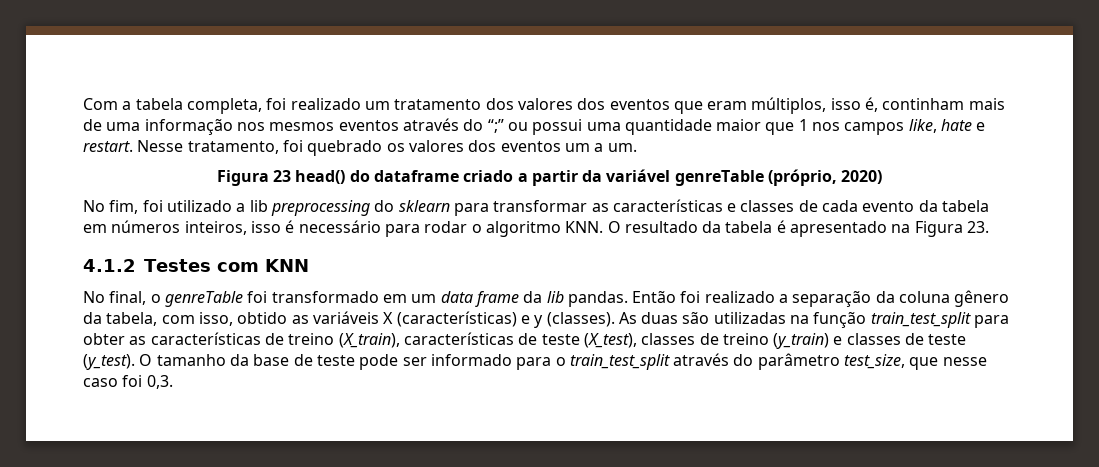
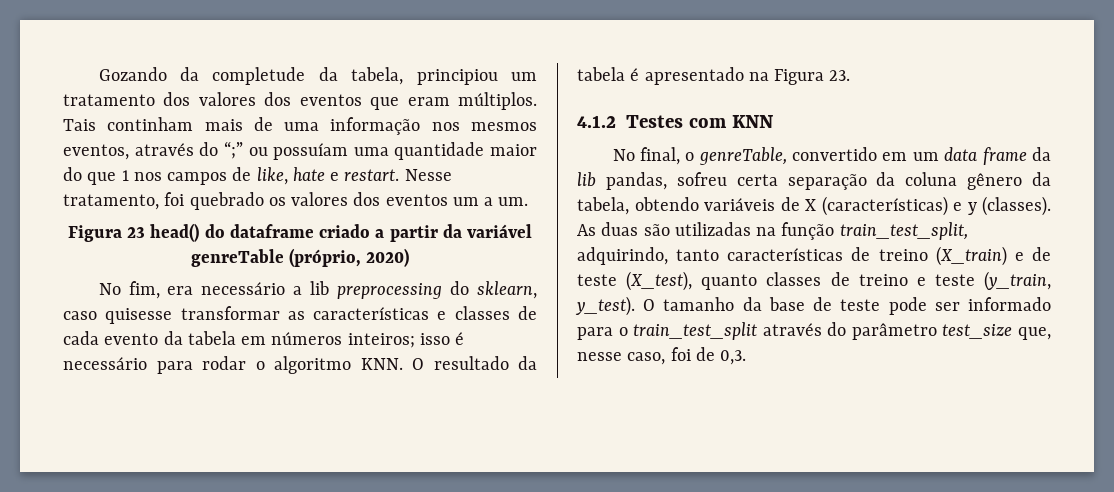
- Com a tabela completa, foi realizado um tratamento dos valores dos eventos que eram múltiplos, isso é, continham mais de uma informação nos mesmos eventos através do “;” ou possui uma quantidade maior que 1 nos campos like, hate e restart.
+ Gozando da completude da tabela, principiou um tratamento dos valores dos eventos que eram múltiplos. Tais continham mais de uma informação nos mesmos eventos, através do “;” ou possuíam uma quantidade maior do que 1 nos campos de like, hate e restart.
- No fim, foi utilizado a lib preprocessing do sklearn para transformar as características e classes de cada evento da tabela em números inteiros, isso é necessário para rodar o algoritmo KNN. O resultado da tabela é apresentado na Figura 23.
+ No fim, era necessário a lib preprocessing do sklearn, caso quisesse transformar as características e classes de cada evento da tabela em números inteiros; isso é necessário para rodar o algoritmo KNN. O resultado da tabela é apresentado na Figura 23.
- No final, o genreTable foi transformado em um data frame da lib pandas. Então foi realizado a separação da coluna gênero da tabela, com isso, obtido as variáveis X (características) e y (classes).
+ No final, o genreTable, convertido em um data frame da lib pandas, sofreu certa separação da coluna gênero da tabela, obtendo variáveis de X (características) e y (classes).
- As duas são utilizadas na função train_test_split para obter as características de treino (X_train), características de teste (X_test), classes de treino (y_train) e classes de teste (y_test).
+ As duas são utilizadas na função train_test_split, adquirindo, tanto características de treino (X_train) e de teste (X_test), quanto classes de treino e teste (y_train, y_test).
- O tamanho da base de teste pode ser informado para o train_test_split através do parâmetro test_size, que nesse caso foi 0,3.
+ O tamanho da base de teste pode ser informado para o train_test_split através do parâmetro test_size que, nesse caso, foi de 0,3.

